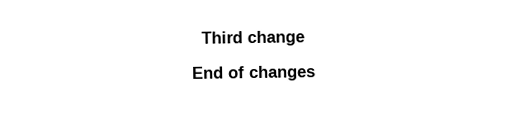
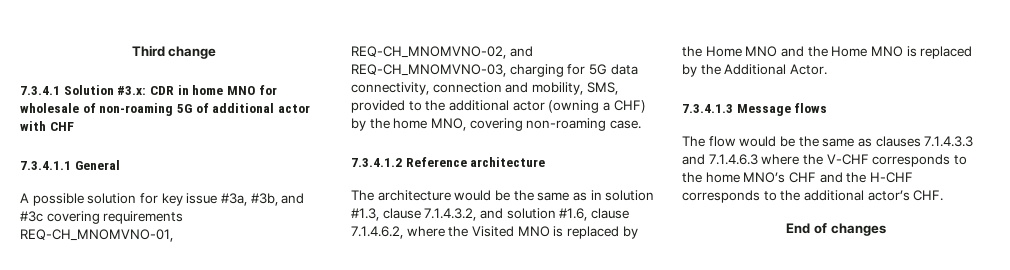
+ 7.3.4.1 Solution #3.x: CDR in home MNO for wholesale of non-roaming 5G of additional actor with CHF
+ 7.3.4.1.1 General
+ A possible solution for key issue #3a, #3b, and #3c covering requirements REQ-CH_MNOMVNO-01, REQ-CH_MNOMVNO-02, and REQ-CH_MNOMVNO-03, charging for 5G data connectivity, connection and mobility, SMS, provided to the additional actor (owning a CHF) by the home MNO, covering non-roaming case.
+ 7.3.4.1.2 Reference architecture
+ The architecture would be the same as in solution #1.3, clause 7.1.4.3.2, and solution #1.6, clause 7.1.4.6.2, where the Visited MNO is replaced by the Home MNO and the Home MNO is replaced by the Additional Actor.
+ 7.3.4.1.3 Message flows
+ The flow would be the same as clauses 7.1.4.3.3 and 7.1.4.6.3 where the V-CHF corresponds to the home MNO’s CHF and the H-CHF corresponds to the additional actor’s CHF.

